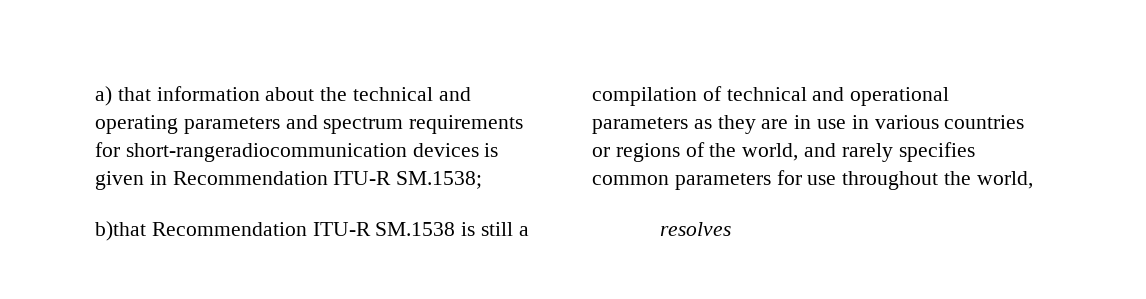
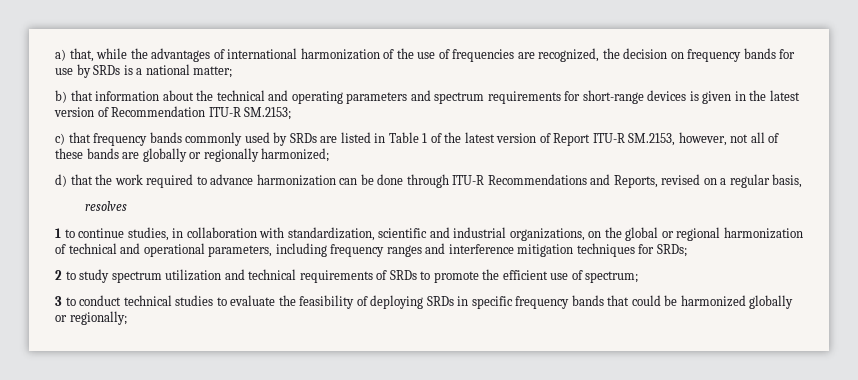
- a) that information about the technical and operating parameters and spectrum requirements for short-rangeradiocommunication devices is given in Recommendation ITU-R SM.1538;
- b)that Recommendation ITU-R SM.1538 is still a compilation of technical and operational parameters as they are in use in various countries or regions of the world, and rarely specifies common parameters for use throughout the world,
+ a) that, while the advantages of international harmonization of the use of frequencies are recognized, the decision on frequency bands for use by SRDs is a national matter;
+ b) that information about the technical and operating parameters and spectrum requirements for short-range devices is given in the latest version of Recommendation ITU-R SM.2153;
+ c) that frequency bands commonly used by SRDs are listed in Table 1 of the latest version of Report ITU-R SM.2153, however, not all of these bands are globally or regionally harmonized;
+ d) that the work required to advance harmonization can be done through ITU-R Recommendations and Reports, revised on a regular basis,
  resolves
+ 1 to continue studies, in collaboration with standardization, scientific and industrial organizations, on the global or regional harmonization of technical and operational parameters, including frequency ranges and interference mitigation techniques for SRDs;
+ 2 to study spectrum utilization and technical requirements of SRDs to promote the efficient use of spectrum;
+ 3 to conduct technical studies to evaluate the feasibility of deploying SRDs in specific frequency bands that could be harmonized globally or regionally;

